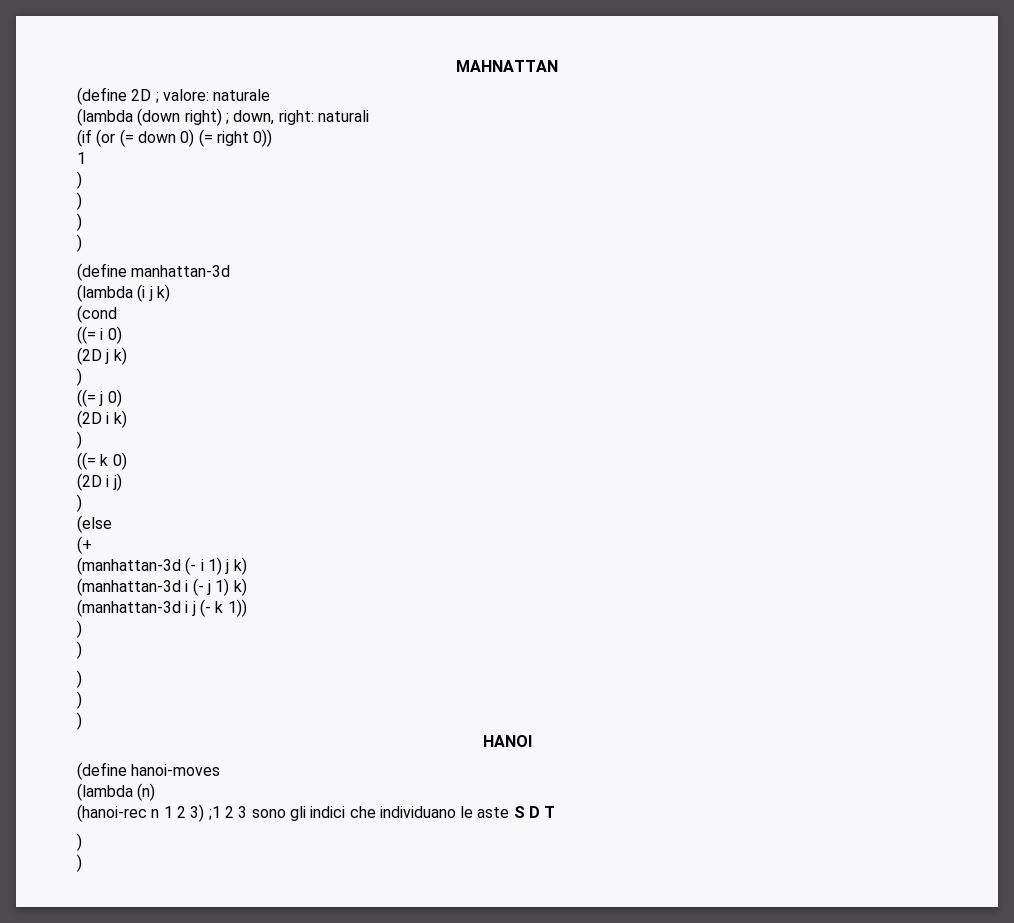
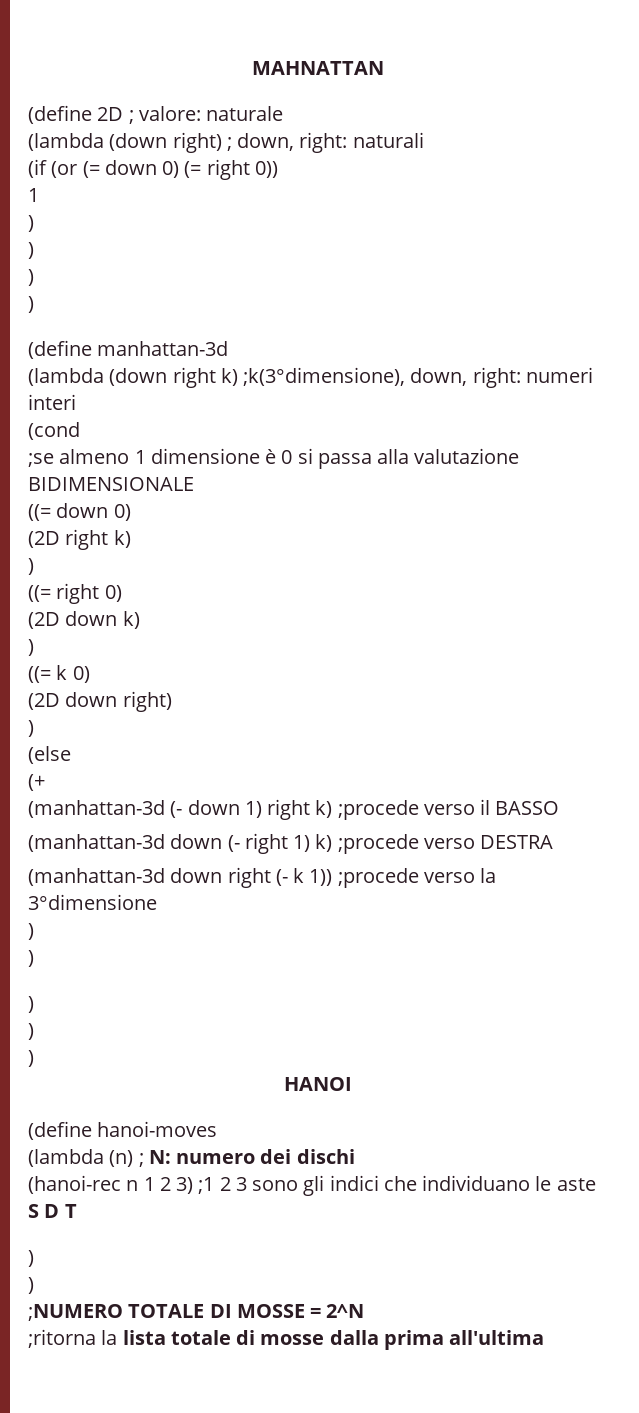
- (lambda (i j k)
+ (lambda (down right k) ;k(3°dimensione), down, right: numeri interi
  (cond
- ((= i 0)
- (2D j k)
+ ;se almeno 1 dimensione è 0 si passa alla valutazione BIDIMENSIONALE
+ ((= down 0)
+ (2D right k)
  )
- ((= j 0)
- (2D i k)
+ ((= right 0)
+ (2D down k)
- (2D i j)
+ (2D down right)
- (manhattan-3d (- i 1) j k)
- (manhattan-3d i (- j 1) k)
- (manhattan-3d i j (- k 1))
+ (manhattan-3d (- down 1) right k) ;procede verso il BASSO
+ (manhattan-3d down (- right 1) k) ;procede verso DESTRA
+ (manhattan-3d down right (- k 1)) ;procede verso la 3°dimensione
- (lambda (n)
+ (lambda (n) ; N: numero dei dischi
+ ;NUMERO TOTALE DI MOSSE = 2^N
+ ;ritorna la lista totale di mosse dalla prima all'ultima

